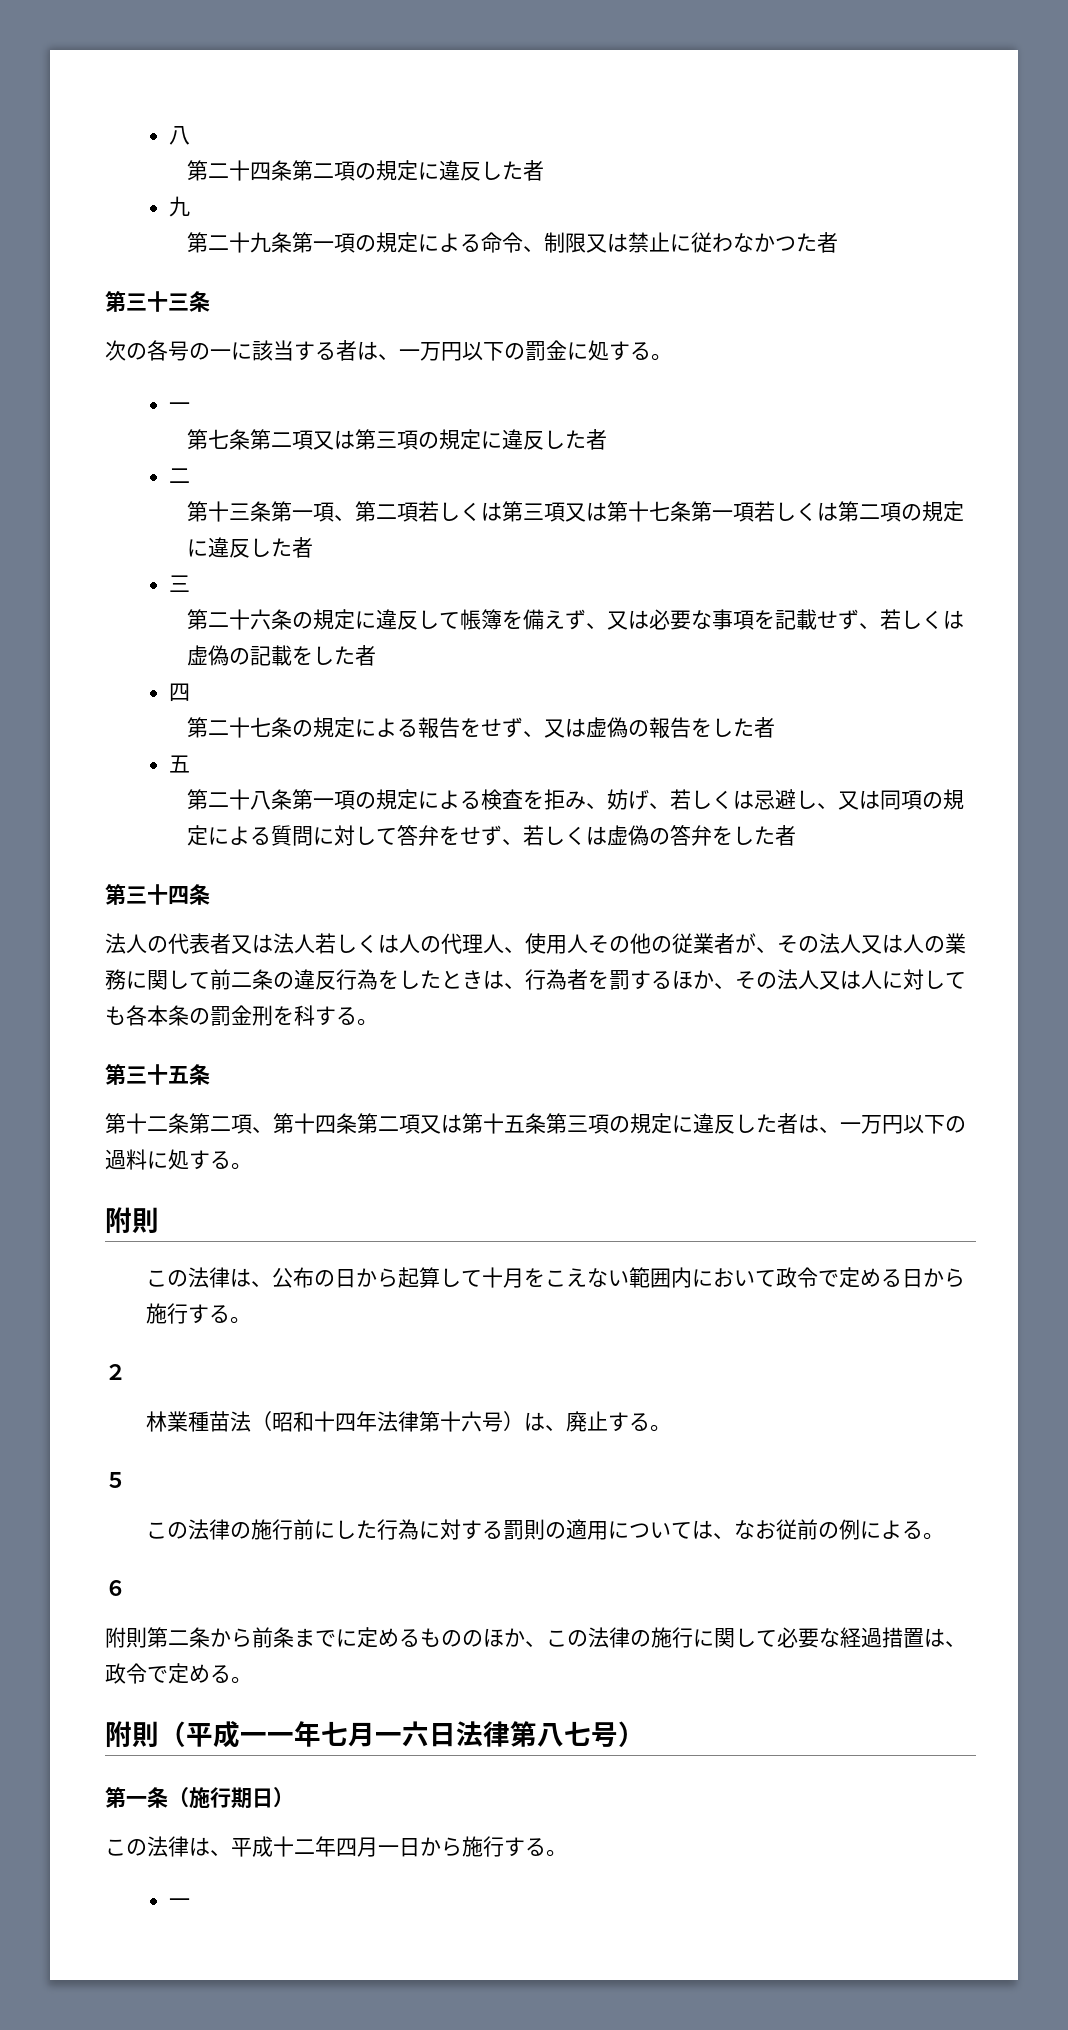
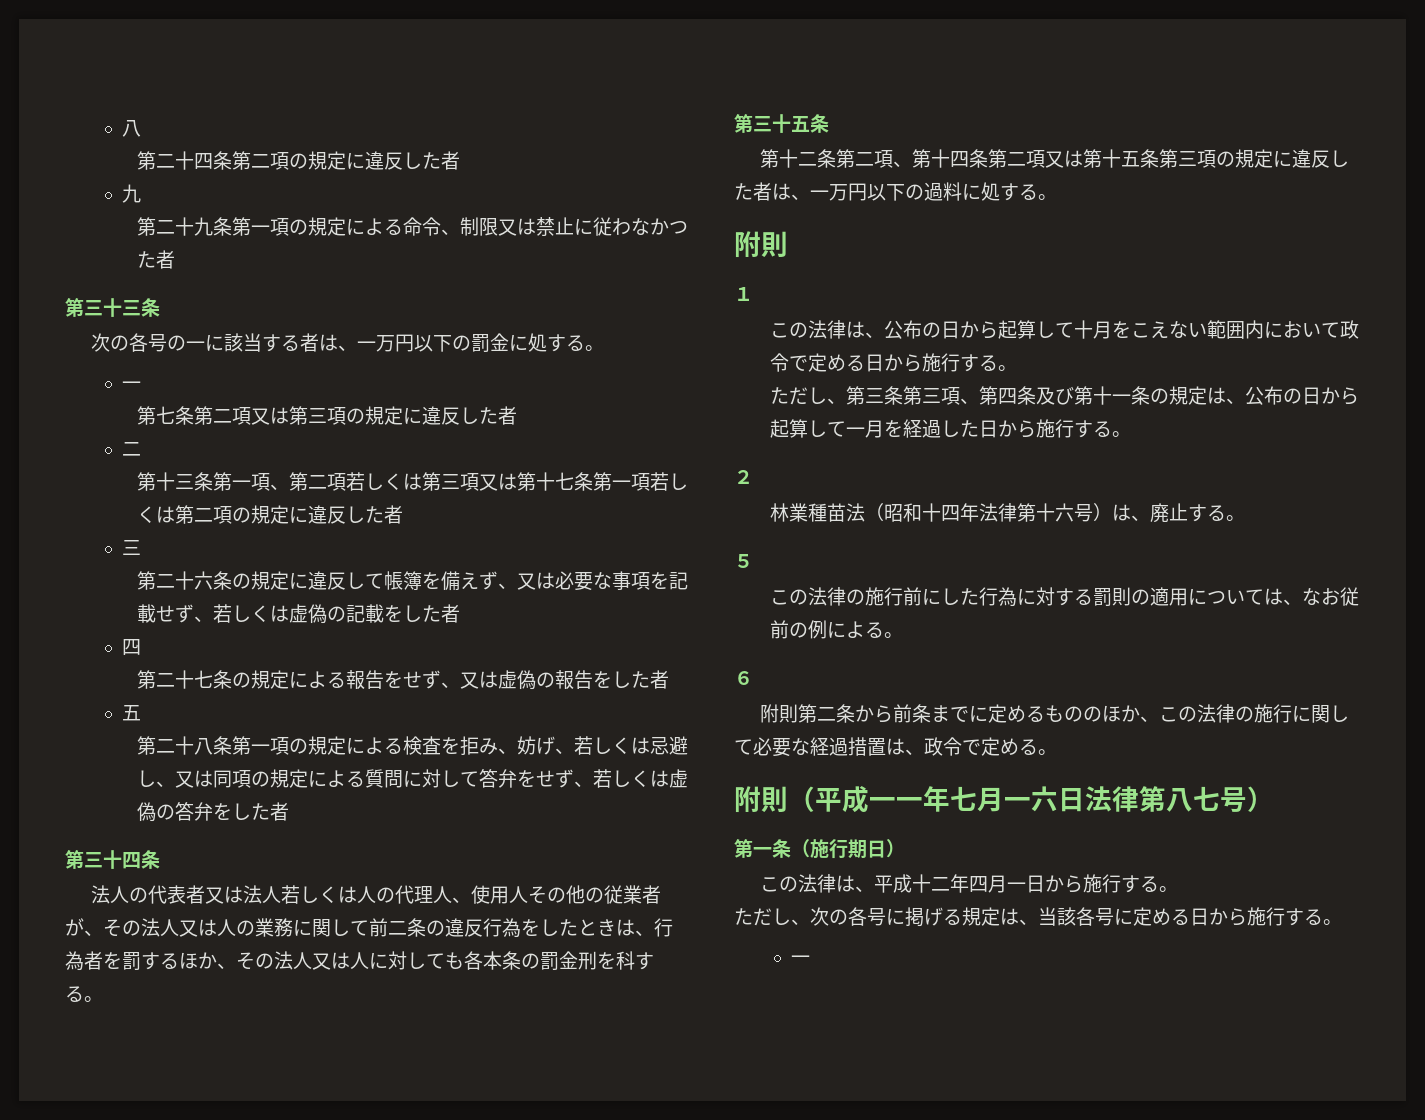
+ １
+ ただし、第三条第三項、第四条及び第十一条の規定は、公布の日から起算して一月を経過した日から施行する。
+ ただし、次の各号に掲げる規定は、当該各号に定める日から施行する。

